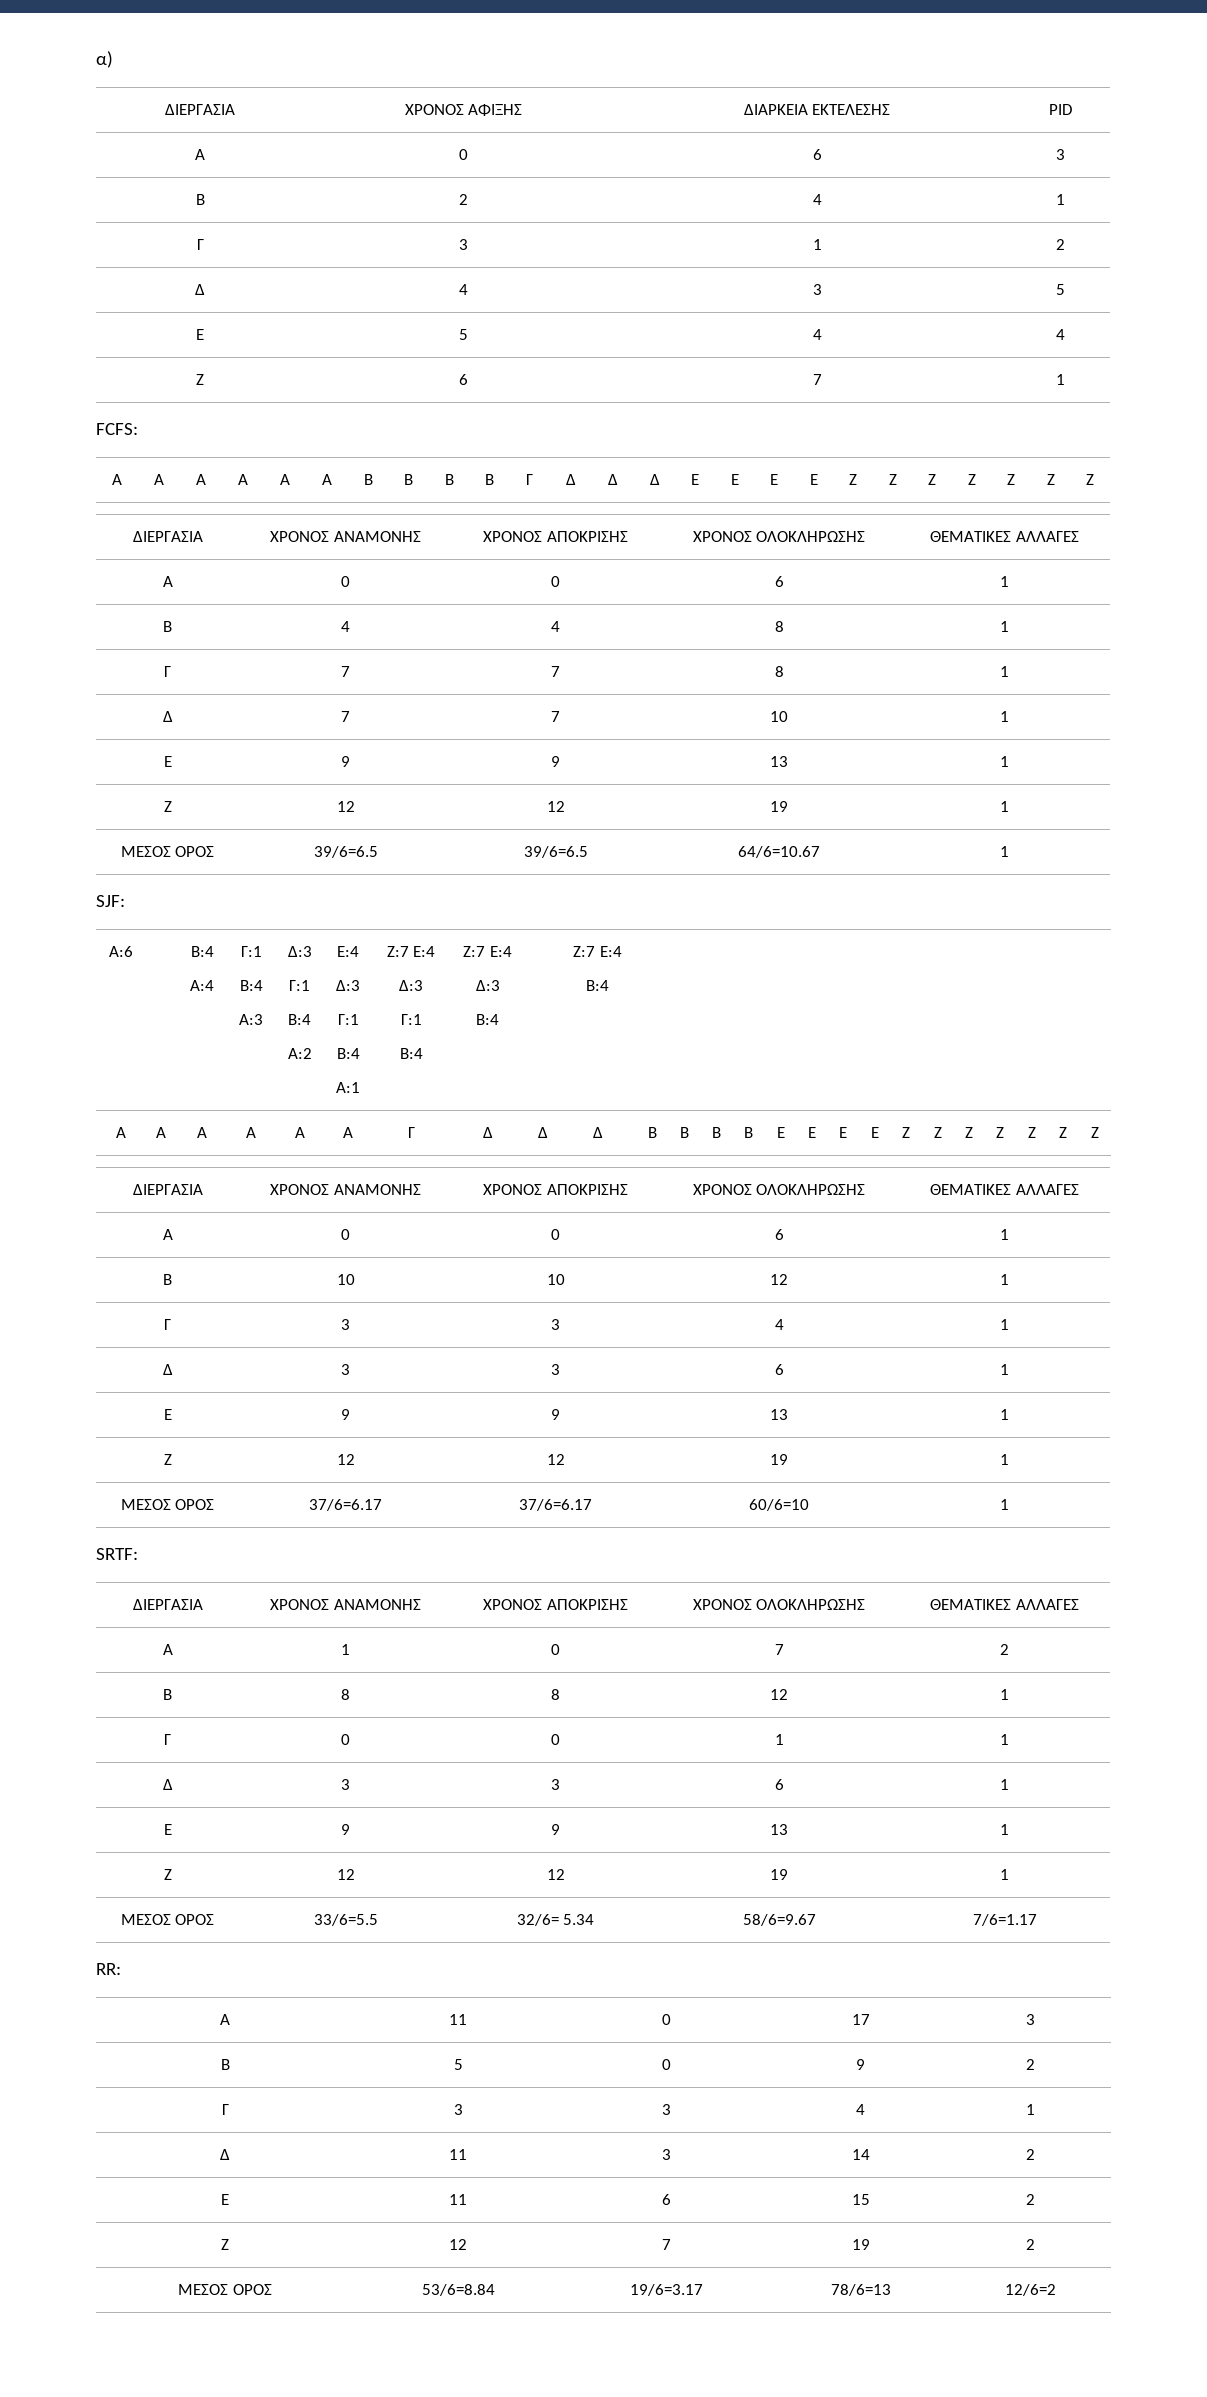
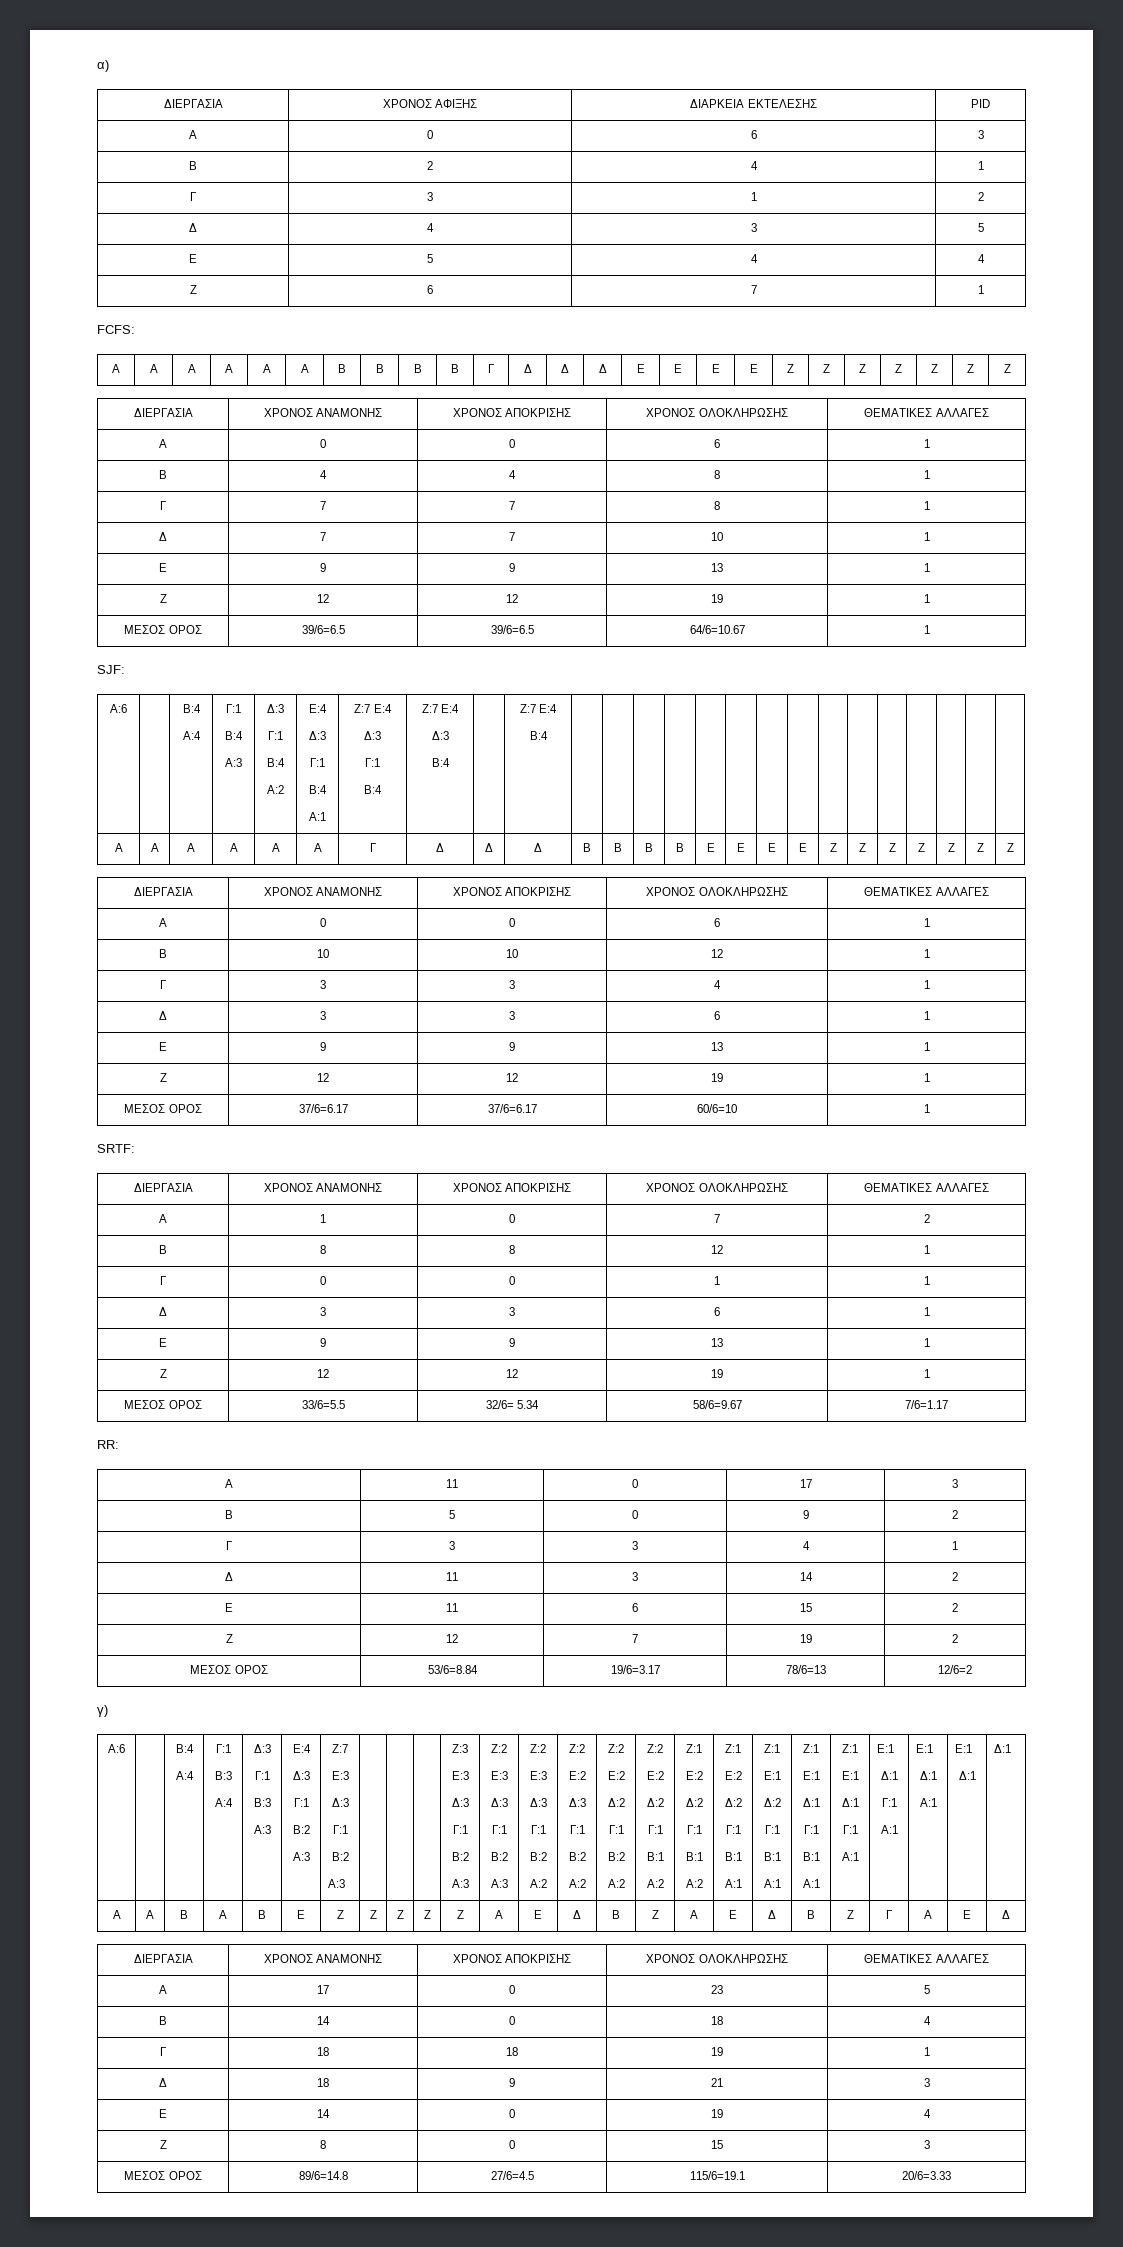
+ γ)
+ Α:6 | | B:4
+ Α:4 | Γ:1
+ B:3
+ Α:4 | Δ:3
+ Γ:1
+ B:3
+ Α:3 | Ε:4
+ Δ:3
+ Γ:1
+ B:2
+ Α:3 | Ζ:7
+ Ε:3
+ Δ:3
+ Γ:1
+ B:2
+ Α:3 | | | | Ζ:3
+ Ε:3
+ Δ:3
+ Γ:1
+ B:2
+ Α:3 | Ζ:2
+ Ε:3
+ Δ:3
+ Γ:1
+ B:2
+ Α:3 | Ζ:2
+ Ε:3
+ Δ:3
+ Γ:1
+ B:2
+ Α:2 | Ζ:2
+ Ε:2
+ Δ:3
+ Γ:1
+ B:2
+ Α:2 | Ζ:2
+ Ε:2
+ Δ:2
+ Γ:1
+ B:2
+ Α:2 | Ζ:2
+ Ε:2
+ Δ:2
+ Γ:1
+ B:1
+ Α:2 | Ζ:1
+ Ε:2
+ Δ:2
+ Γ:1
+ B:1
+ Α:2 | Ζ:1
+ Ε:2
+ Δ:2
+ Γ:1
+ B:1
+ Α:1 | Ζ:1
+ Ε:1
+ Δ:2
+ Γ:1
+ B:1
+ Α:1 | Ζ:1
+ Ε:1
+ Δ:1
+ Γ:1
+ B:1
+ Α:1 | Ζ:1
+ Ε:1
+ Δ:1
+ Γ:1
+ Α:1 | Ε:1
+ Δ:1
+ Γ:1
+ Α:1 | Ε:1
+ Δ:1
+ Α:1 | Ε:1
+ Δ:1 | Δ:1
+ Α | Α | B | Α | B | Ε | Ζ | Ζ | Ζ | Ζ | Ζ | Α | Ε | Δ | B | Ζ | Α | Ε | Δ | B | Ζ | Γ | Α | Ε | Δ
+ ΔΙΕΡΓΑΣΙΑ | ΧΡΟΝΟΣ ΑΝΑΜΟΝΗΣ | ΧΡΟΝΟΣ ΑΠΟΚΡΙΣΗΣ | ΧΡΟΝΟΣ ΟΛΟΚΛΗΡΩΣΗΣ | ΘΕΜΑΤΙΚΕΣ ΑΛΛΑΓΕΣ
+ Α | 17 | 0 | 23 | 5
+ Β | 14 | 0 | 18 | 4
+ Γ | 18 | 18 | 19 | 1
+ Δ | 18 | 9 | 21 | 3
+ Ε | 14 | 0 | 19 | 4
+ Ζ | 8 | 0 | 15 | 3
+ ΜΕΣΟΣ ΟΡΟΣ | 89/6=14.8 | 27/6=4.5 | 115/6=19.1 | 20/6=3.33

